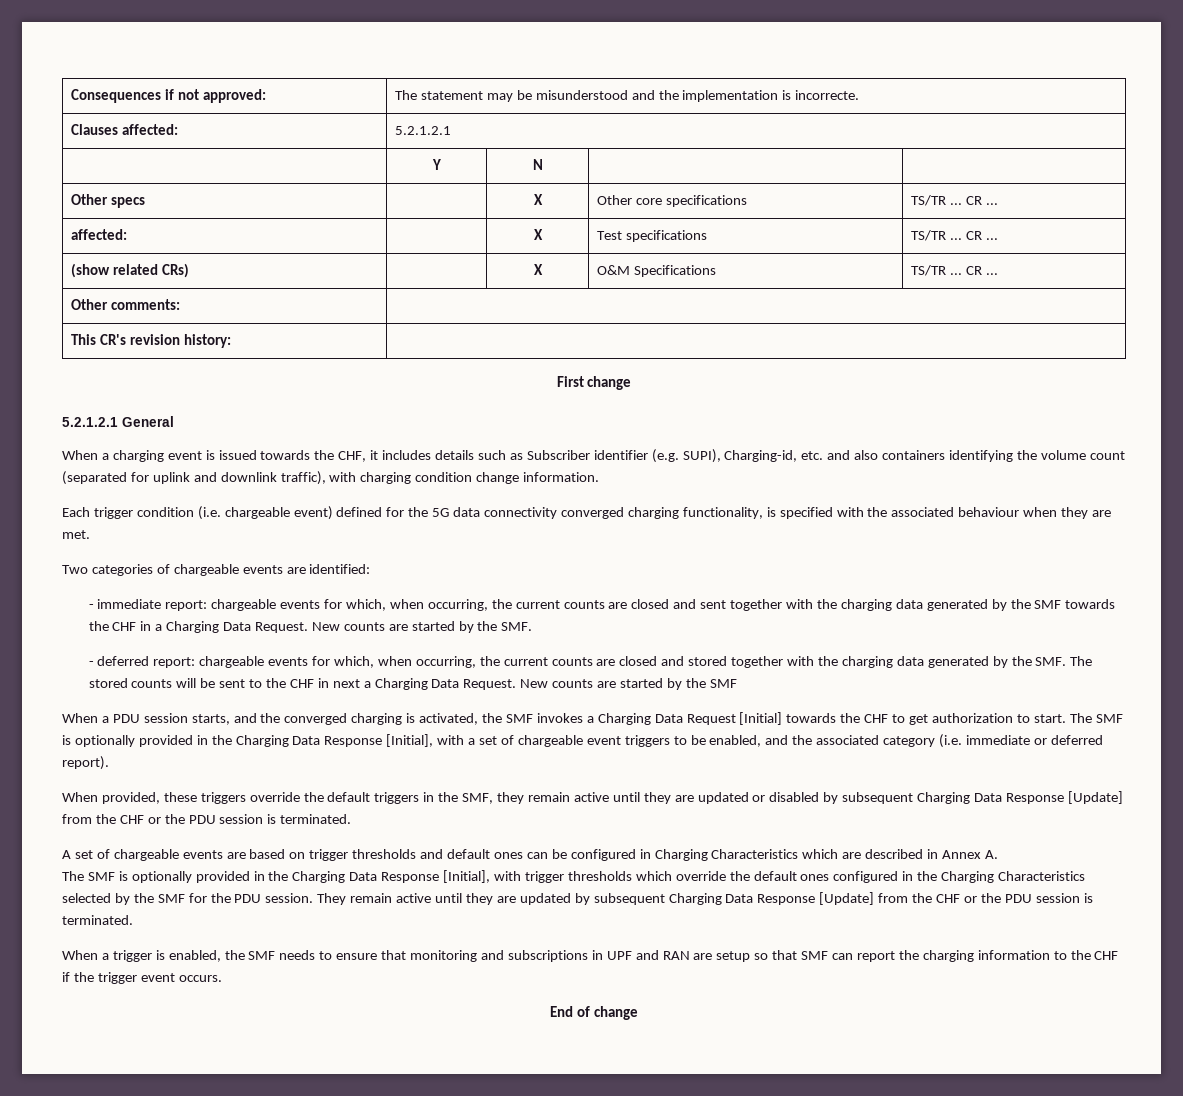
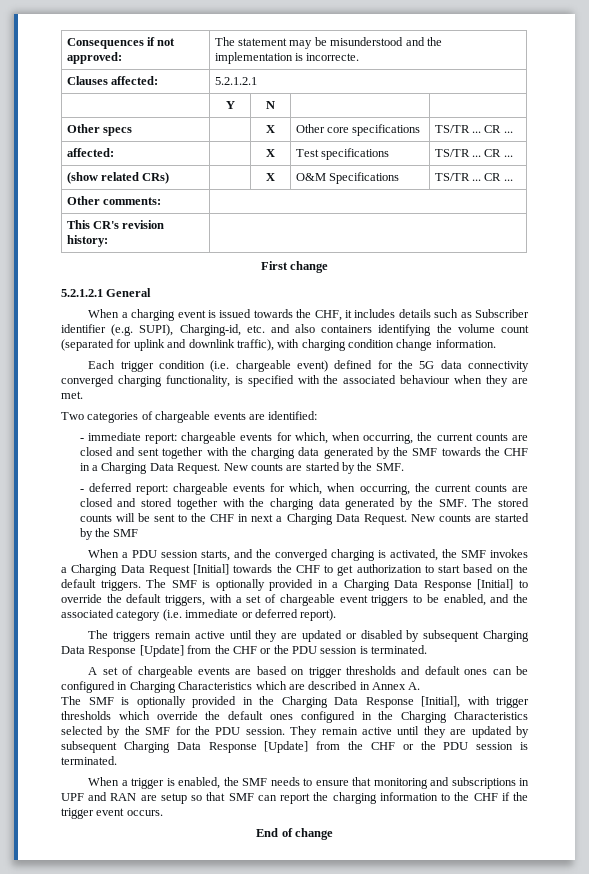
- When a PDU session starts, and the converged charging is activated, the SMF invokes a Charging Data Request [Initial] towards the CHF to get authorization to start. The SMF is optionally provided in the Charging Data Response [Initial], with a set of chargeable event triggers to be enabled, and the associated category (i.e. immediate or deferred report).
+ When a PDU session starts, and the converged charging is activated, the SMF invokes a Charging Data Request [Initial] towards the CHF to get authorization to start based on the default triggers. The SMF is optionally provided in a Charging Data Response [Initial] to override the default triggers, with a set of chargeable event triggers to be enabled, and the associated category (i.e. immediate or deferred report).
- When provided, these triggers override the default triggers in the SMF, they remain active until they are updated or disabled by subsequent Charging Data Response [Update] from the CHF or the PDU session is terminated.
+ The triggers remain active until they are updated or disabled by subsequent Charging Data Response [Update] from the CHF or the PDU session is terminated.

